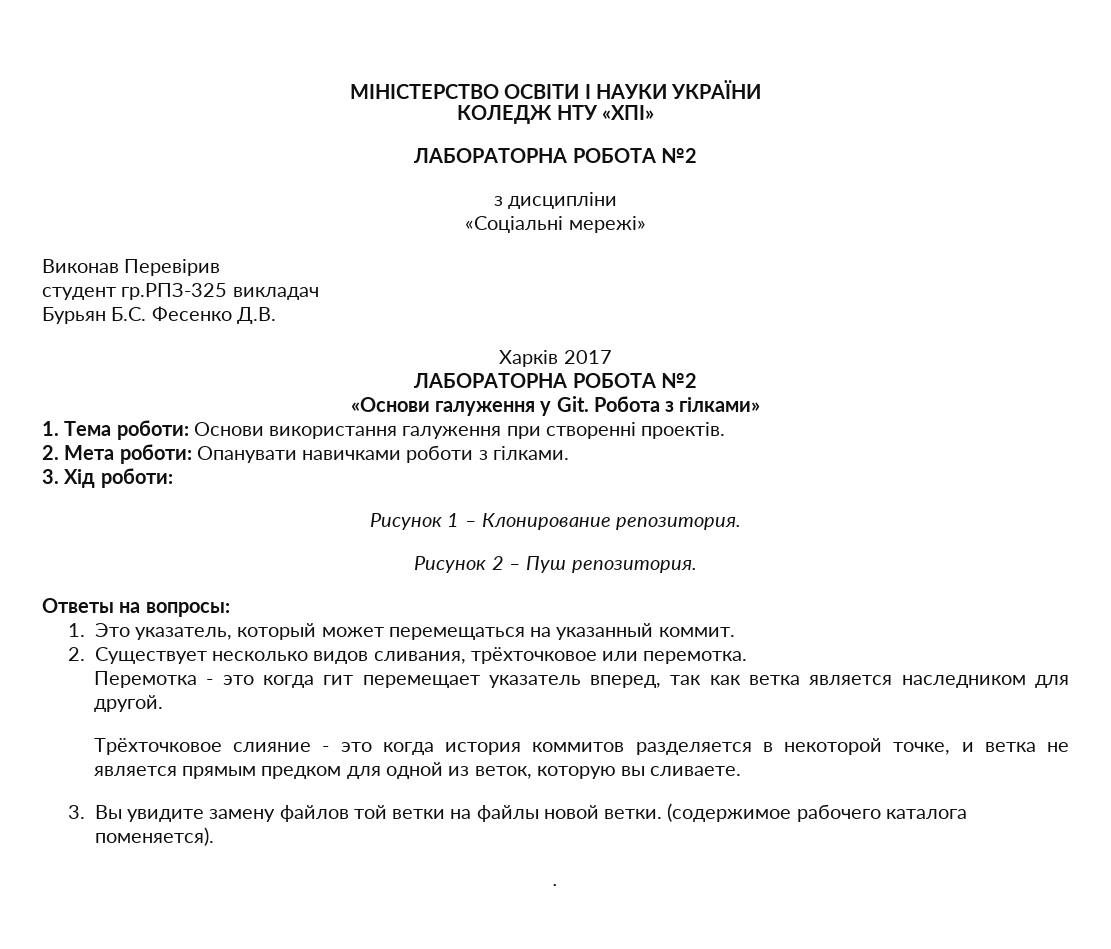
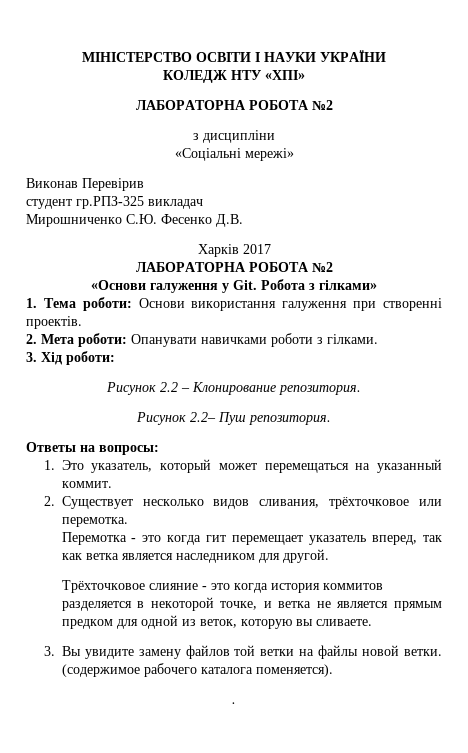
- Бурьян Б.С. Фесенко Д.В.
+ Мирошниченко С.Ю. Фесенко Д.В.
- Рисунок 1 – Клонирование репозитория.
+ Рисунок 2.2 – Клонирование репозитория.
- Рисунок 2 – Пуш репозитория.
+ Рисунок 2.2– Пуш репозитория.

